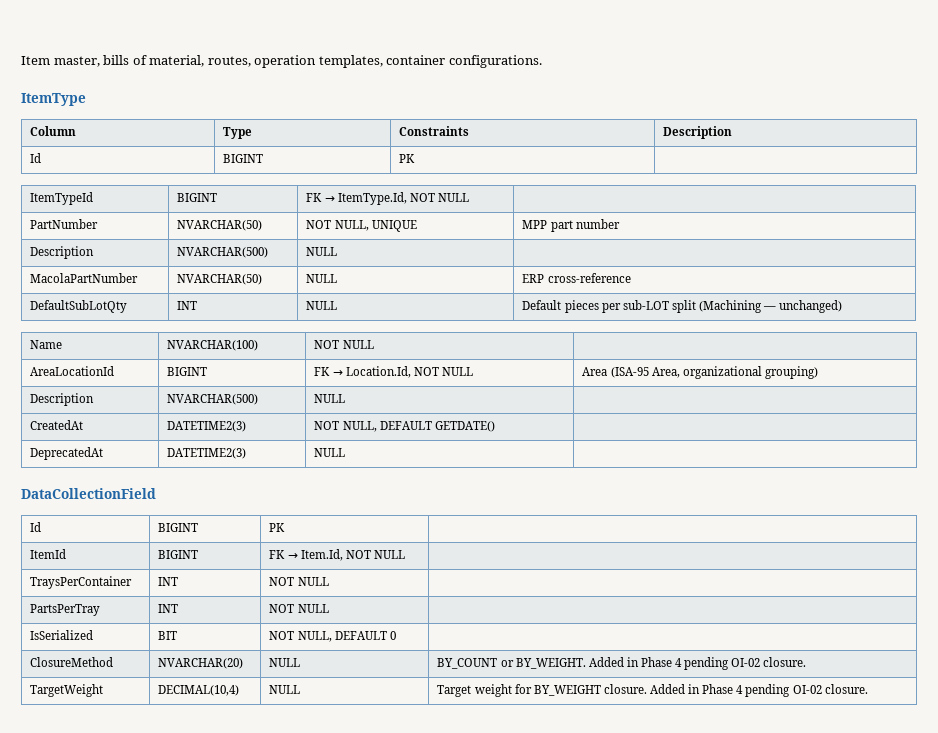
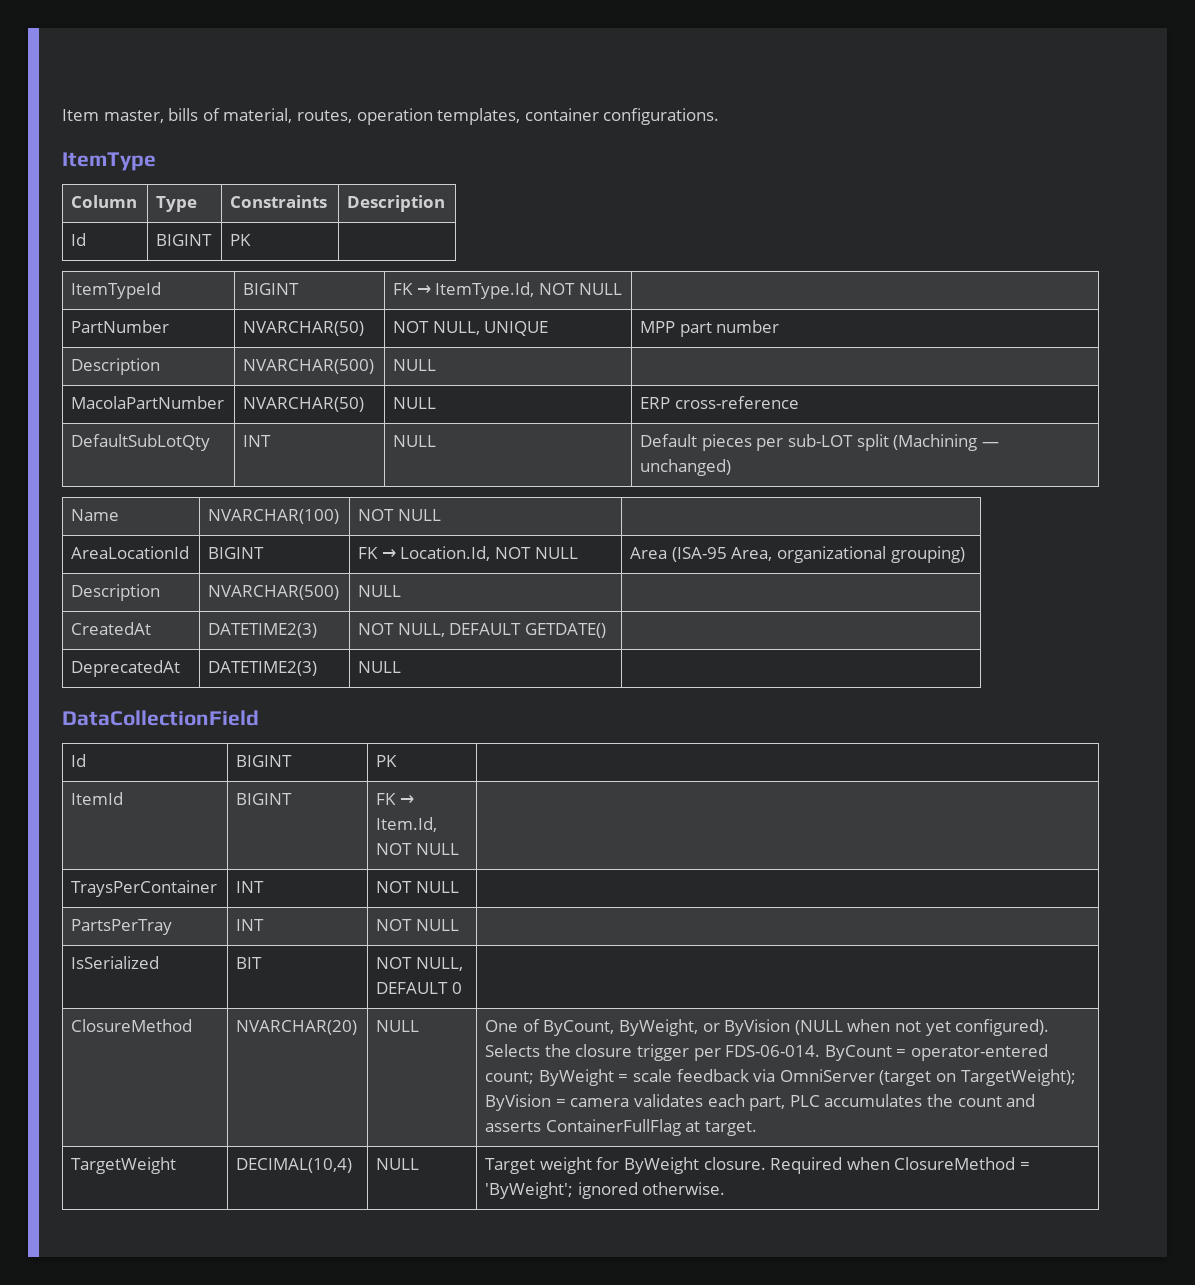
- BY_COUNT or BY_WEIGHT. Added in Phase 4 pending OI-02 closure.
+ One of ByCount, ByWeight, or ByVision (NULL when not yet configured). Selects the closure trigger per FDS-06-014. ByCount = operator-entered count; ByWeight = scale feedback via OmniServer (target on TargetWeight); ByVision = camera validates each part, PLC accumulates the count and asserts ContainerFullFlag at target.
- TargetWeight | DECIMAL(10,4) | NULL | Target weight for BY_WEIGHT closure. Added in Phase 4 pending OI-02 closure.
+ TargetWeight | DECIMAL(10,4) | NULL | Target weight for ByWeight closure. Required when ClosureMethod = 'ByWeight'; ignored otherwise.

